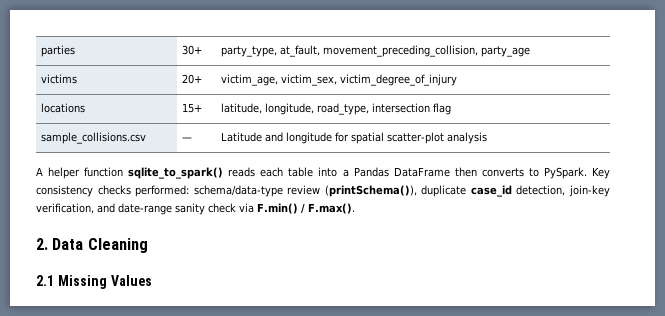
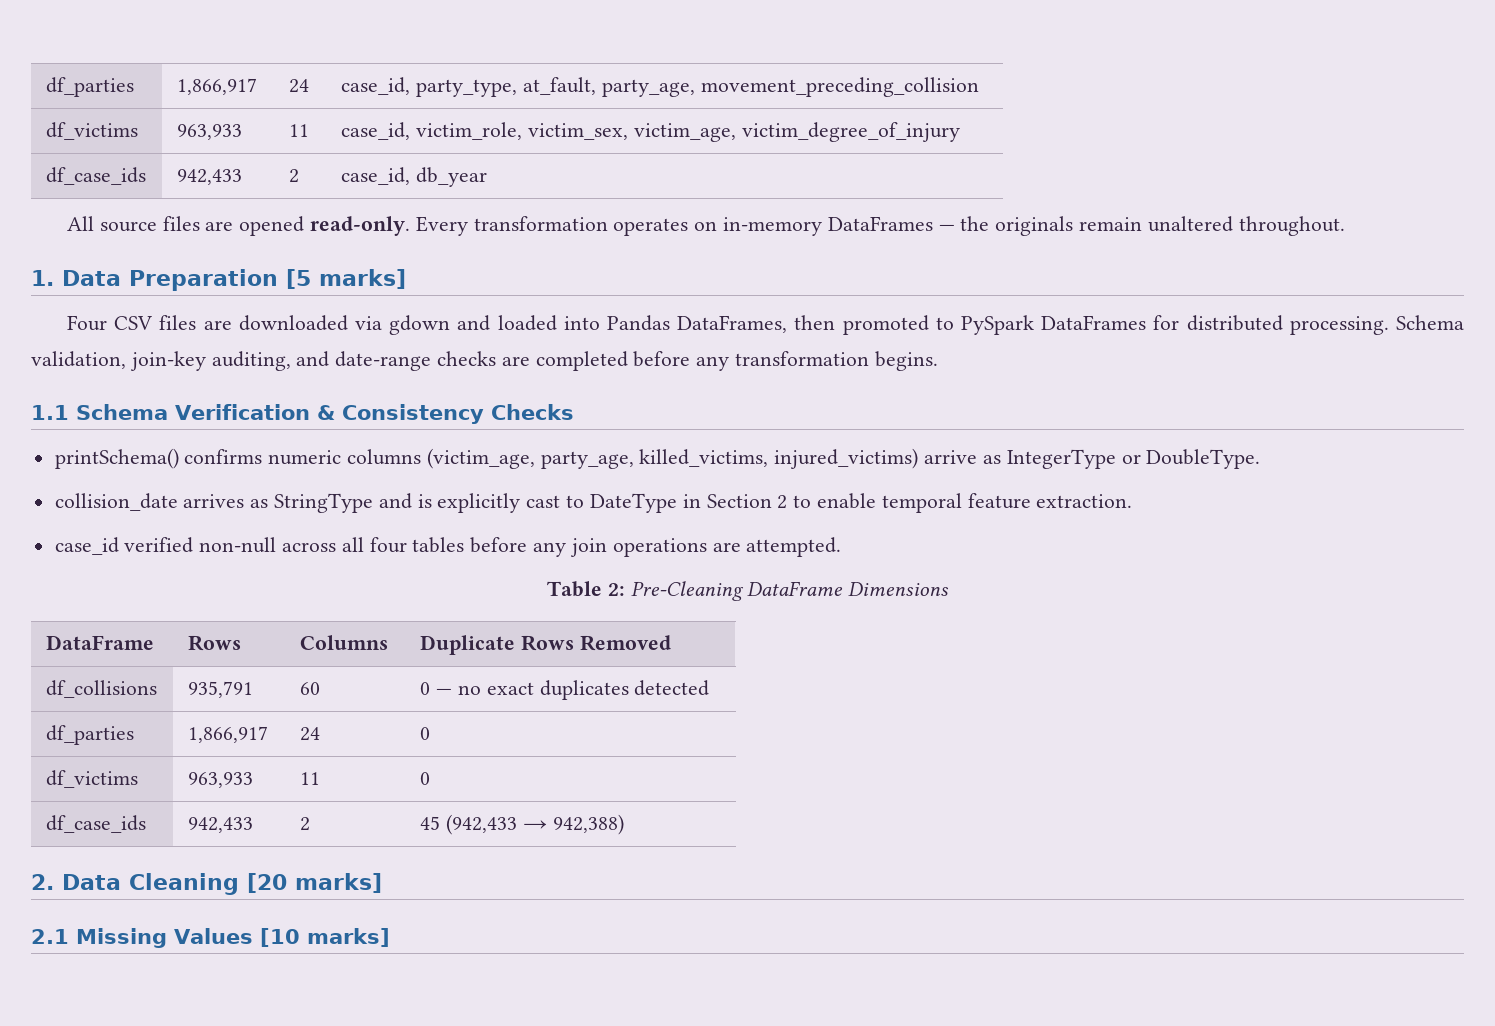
- parties | 30+ | party_type, at_fault, movement_preceding_collision, party_age
- victims | 20+ | victim_age, victim_sex, victim_degree_of_injury
- locations | 15+ | latitude, longitude, road_type, intersection flag
- sample_collisions.csv | — | Latitude and longitude for spatial scatter-plot analysis
- A helper function sqlite_to_spark() reads each table into a Pandas DataFrame then converts to PySpark. Key consistency checks performed: schema/data-type review (printSchema()), duplicate case_id detection, join-key verification, and date-range sanity check via F.min() / F.max().
+ df_parties | 1,866,917 | 24 | case_id, party_type, at_fault, party_age, movement_preceding_collision
+ df_victims | 963,933 | 11 | case_id, victim_role, victim_sex, victim_age, victim_degree_of_injury
+ df_case_ids | 942,433 | 2 | case_id, db_year
+ All source files are opened read-only. Every transformation operates on in-memory DataFrames — the originals remain unaltered throughout.
+ 1. Data Preparation [5 marks]
+ Four CSV files are downloaded via gdown and loaded into Pandas DataFrames, then promoted to PySpark DataFrames for distributed processing. Schema validation, join-key auditing, and date-range checks are completed before any transformation begins.
+ 1.1 Schema Verification & Consistency Checks
+ printSchema() confirms numeric columns (victim_age, party_age, killed_victims, injured_victims) arrive as IntegerType or DoubleType.
+ collision_date arrives as StringType and is explicitly cast to DateType in Section 2 to enable temporal feature extraction.
+ case_id verified non-null across all four tables before any join operations are attempted.
+ Table 2: Pre-Cleaning DataFrame Dimensions
+ DataFrame | Rows | Columns | Duplicate Rows Removed
+ df_collisions | 935,791 | 60 | 0 — no exact duplicates detected
+ df_parties | 1,866,917 | 24 | 0
+ df_victims | 963,933 | 11 | 0
+ df_case_ids | 942,433 | 2 | 45 (942,433 → 942,388)
- 2. Data Cleaning
+ 2. Data Cleaning [20 marks]
- 2.1 Missing Values
+ 2.1 Missing Values [10 marks]

